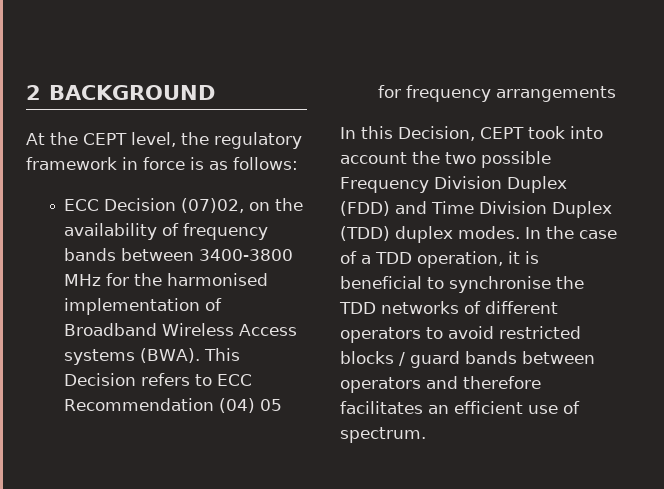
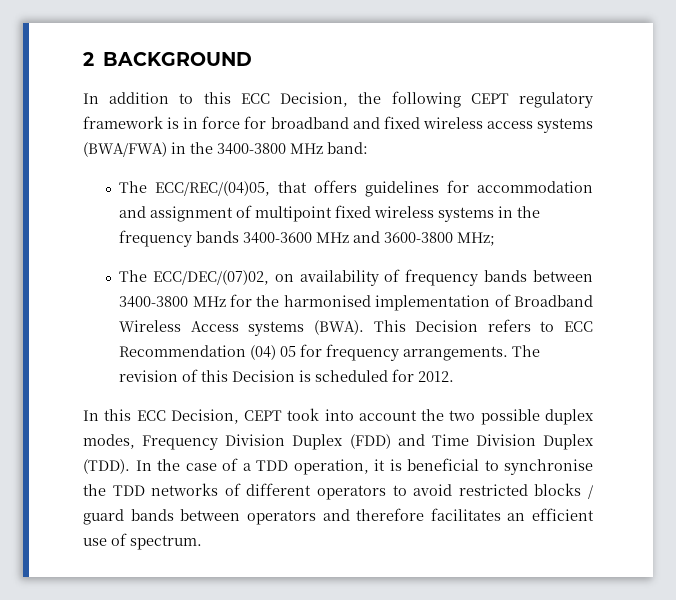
- At the CEPT level, the regulatory framework in force is as follows:
- ECC Decision (07)02, on the availability of frequency bands between 3400-3800 MHz for the harmonised implementation of Broadband Wireless Access systems (BWA).
+ In addition to this ECC Decision, the following CEPT regulatory framework is in force for broadband and fixed wireless access systems (BWA/FWA) in the 3400-3800 MHz band:
+ The ECC/REC/(04)05, that offers guidelines for accommodation and assignment of multipoint fixed wireless systems in the frequency bands 3400-3600 MHz and 3600-3800 MHz;
+ The ECC/DEC/(07)02, on availability of frequency bands between 3400-3800 MHz for the harmonised implementation of Broadband Wireless Access systems (BWA).
- This Decision refers to ECC Recommendation (04) 05 for frequency arrangements
+ This Decision refers to ECC Recommendation (04) 05 for frequency arrangements. The revision of this Decision is scheduled for 2012.
- In this Decision, CEPT took into account the two possible Frequency Division Duplex (FDD) and Time Division Duplex (TDD) duplex modes.
+ In this ECC Decision, CEPT took into account the two possible duplex modes, Frequency Division Duplex (FDD) and Time Division Duplex (TDD).

